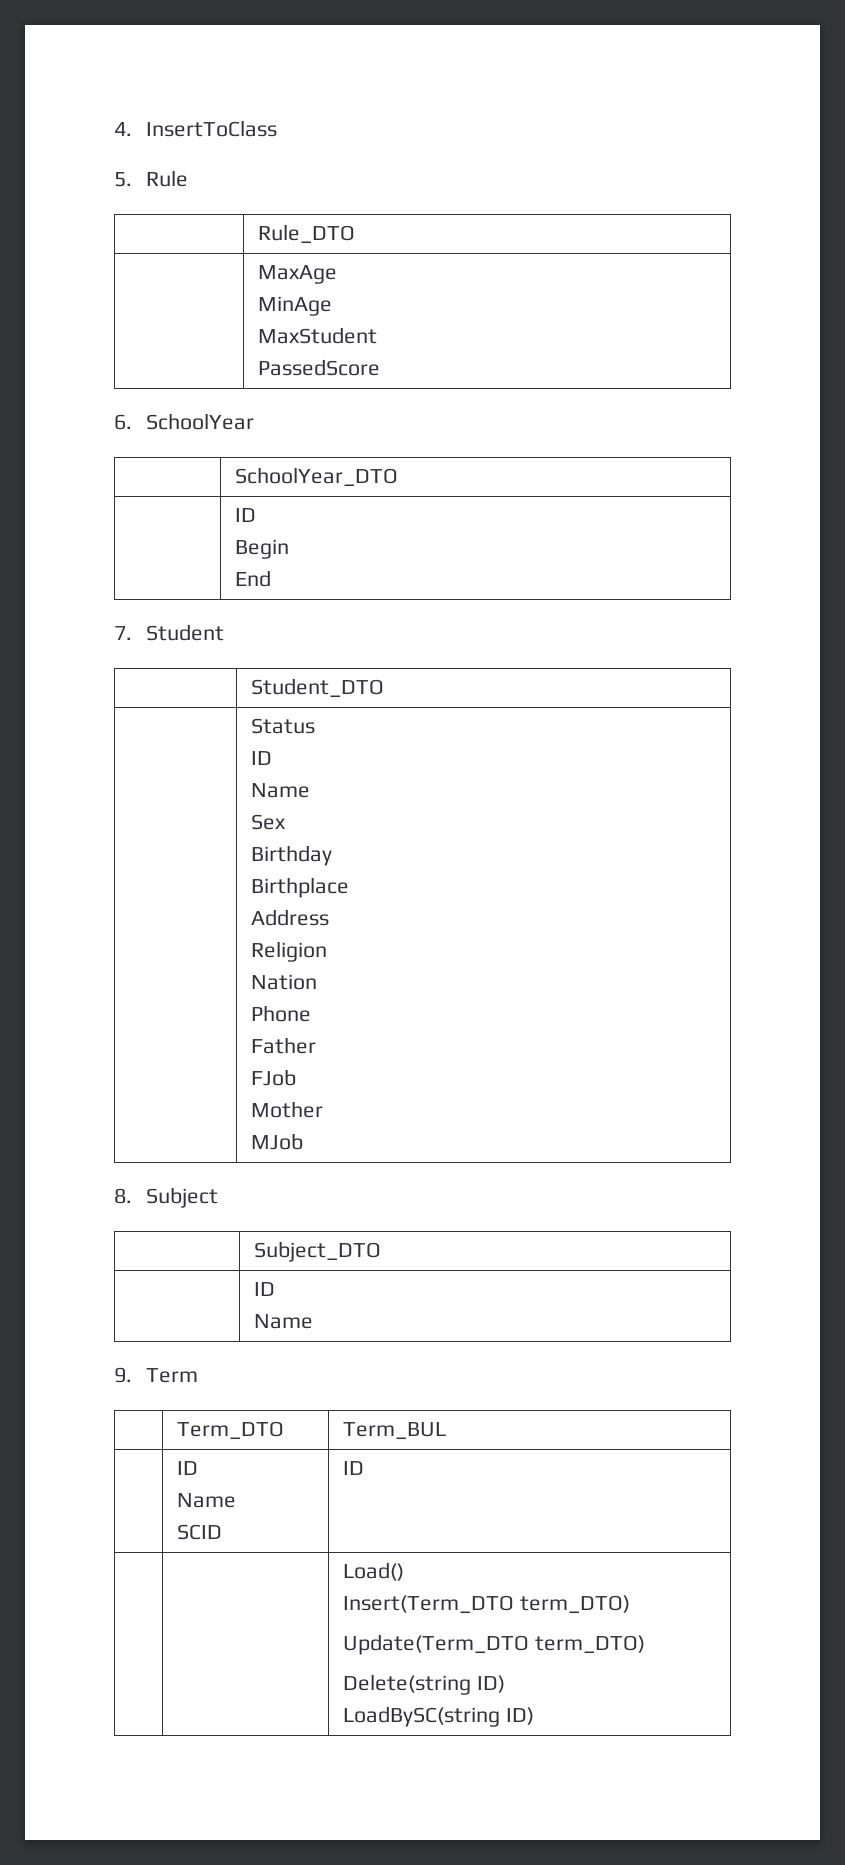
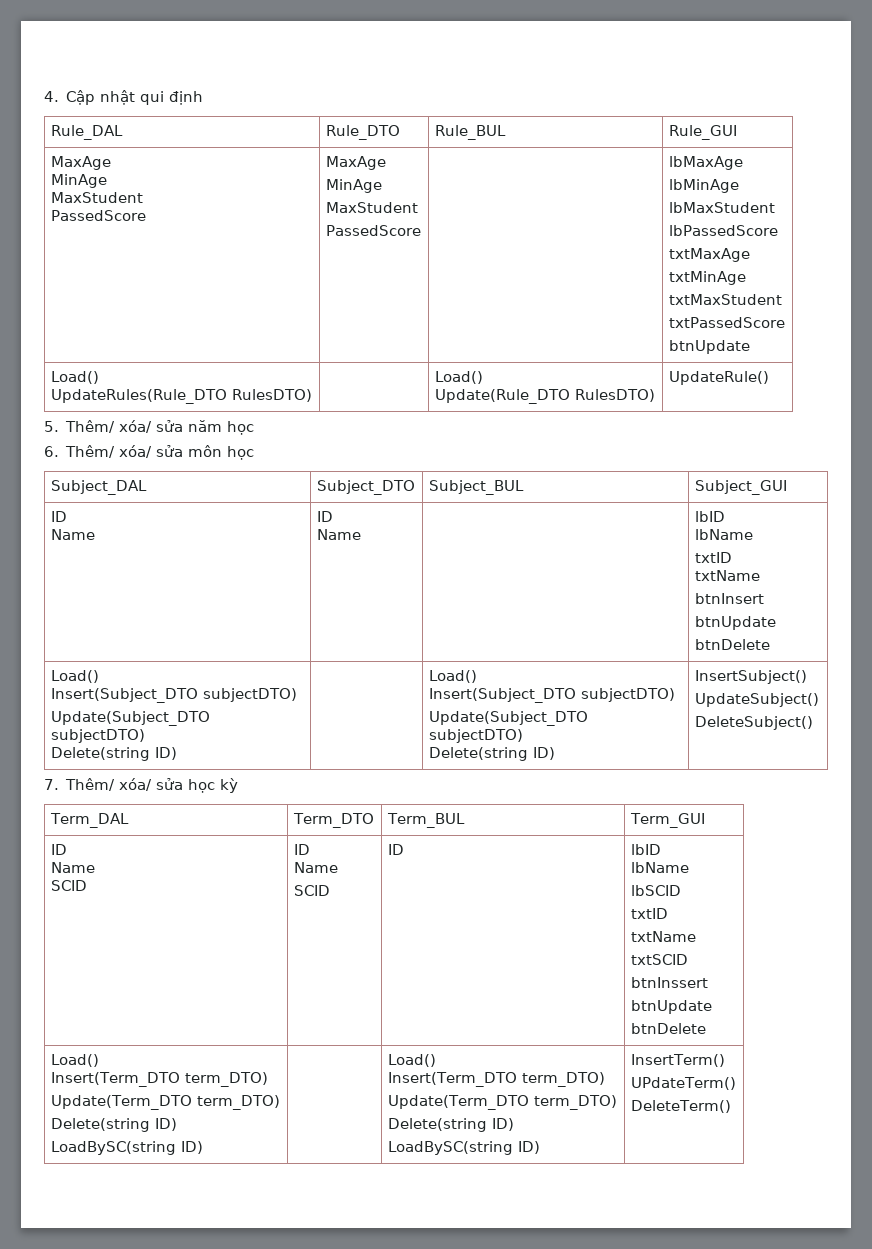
- 4. InsertToClass
- 5. Rule
- | Rule_DTO
- | MaxAge
+ 4. Cập nhật qui định
+ Rule_DAL | Rule_DTO | Rule_BUL | Rule_GUI
+ MaxAge
  MinAge
  MaxStudent
- PassedScore
- 6. SchoolYear
- | SchoolYear_DTO
- | ID
- Begin
- End
- 7. Student
- | Student_DTO
- | Status
+ PassedScore | MaxAge
+ MinAge
+ MaxStudent
+ PassedScore | | lbMaxAge
+ lbMinAge
+ lbMaxStudent
+ lbPassedScore
+ txtMaxAge
+ txtMinAge
+ txtMaxStudent
+ txtPassedScore
+ btnUpdate
+ Load()
+ UpdateRules(Rule_DTO RulesDTO) | | Load()
+ Update(Rule_DTO RulesDTO) | UpdateRule()
+ 5. Thêm/ xóa/ sửa năm học
+ 6. Thêm/ xóa/ sửa môn học
+ Subject_DAL | Subject_DTO | Subject_BUL | Subject_GUI
+ ID
+ Name | ID
+ Name | | lbID
+ lbName
+ txtID
+ txtName
+ btnInsert
+ btnUpdate
+ btnDelete
+ Load()
+ Insert(Subject_DTO subjectDTO)
+ Update(Subject_DTO subjectDTO)
+ Delete(string ID) | | Load()
+ Insert(Subject_DTO subjectDTO)
+ Update(Subject_DTO subjectDTO)
+ Delete(string ID) | InsertSubject()
+ UpdateSubject()
+ DeleteSubject()
+ 7. Thêm/ xóa/ sửa học kỳ
+ Term_DAL | Term_DTO | Term_BUL | Term_GUI
  ID
  Name
- Sex
- Birthday
- Birthplace
- Address
- Religion
- Nation
- Phone
- Father
- FJob
- Mother
- MJob
- 8. Subject
- | Subject_DTO
- | ID
+ SCID | ID
  Name
- 9. Term
- | Term_DTO | Term_BUL
- | ID
- Name
- SCID | ID
- | | Load()
+ SCID | ID | lbID
+ lbName
+ lbSCID
+ txtID
+ txtName
+ txtSCID
+ btnInssert
+ btnUpdate
+ btnDelete
+ Load()
  Insert(Term_DTO term_DTO)
  Update(Term_DTO term_DTO)
  Delete(string ID)
- LoadBySC(string ID)
+ LoadBySC(string ID) | | Load()
+ Insert(Term_DTO term_DTO)
+ Update(Term_DTO term_DTO)
+ Delete(string ID)
+ LoadBySC(string ID) | InsertTerm()
+ UPdateTerm()
+ DeleteTerm()

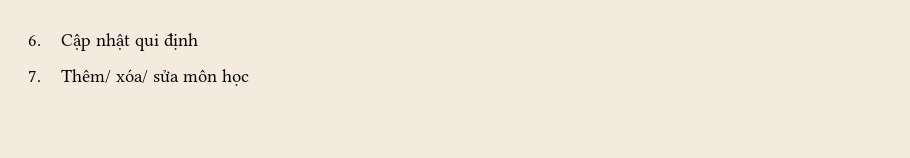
- 4. Cập nhật qui định
+ 6. Cập nhật qui định
- Rule_DAL | Rule_DTO | Rule_BUL | Rule_GUI
- MaxAge
- MinAge
- MaxStudent
- PassedScore | MaxAge
- MinAge
- MaxStudent
- PassedScore | | lbMaxAge
- lbMinAge
- lbMaxStudent
- lbPassedScore
- txtMaxAge
- txtMinAge
- txtMaxStudent
- txtPassedScore
- btnUpdate
- Load()
- UpdateRules(Rule_DTO RulesDTO) | | Load()
- Update(Rule_DTO RulesDTO) | UpdateRule()
- 5. Thêm/ xóa/ sửa năm học
- 6. Thêm/ xóa/ sửa môn học
+ 7. Thêm/ xóa/ sửa môn học
- Subject_DAL | Subject_DTO | Subject_BUL | Subject_GUI
- ID
- Name | ID
- Name | | lbID
- lbName
- txtID
- txtName
- btnInsert
- btnUpdate
- btnDelete
- Load()
- Insert(Subject_DTO subjectDTO)
- Update(Subject_DTO subjectDTO)
- Delete(string ID) | | Load()
- Insert(Subject_DTO subjectDTO)
- Update(Subject_DTO subjectDTO)
- Delete(string ID) | InsertSubject()
- UpdateSubject()
- DeleteSubject()
- 7. Thêm/ xóa/ sửa học kỳ
- Term_DAL | Term_DTO | Term_BUL | Term_GUI
- ID
- Name
- SCID | ID
- Name
- SCID | ID | lbID
- lbName
- lbSCID
- txtID
- txtName
- txtSCID
- btnInssert
- btnUpdate
- btnDelete
- Load()
- Insert(Term_DTO term_DTO)
- Update(Term_DTO term_DTO)
- Delete(string ID)
- LoadBySC(string ID) | | Load()
- Insert(Term_DTO term_DTO)
- Update(Term_DTO term_DTO)
- Delete(string ID)
- LoadBySC(string ID) | InsertTerm()
- UPdateTerm()
- DeleteTerm()

